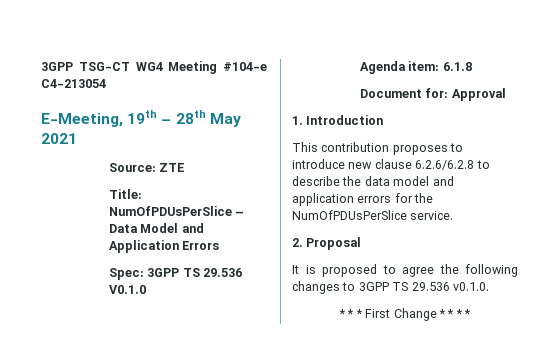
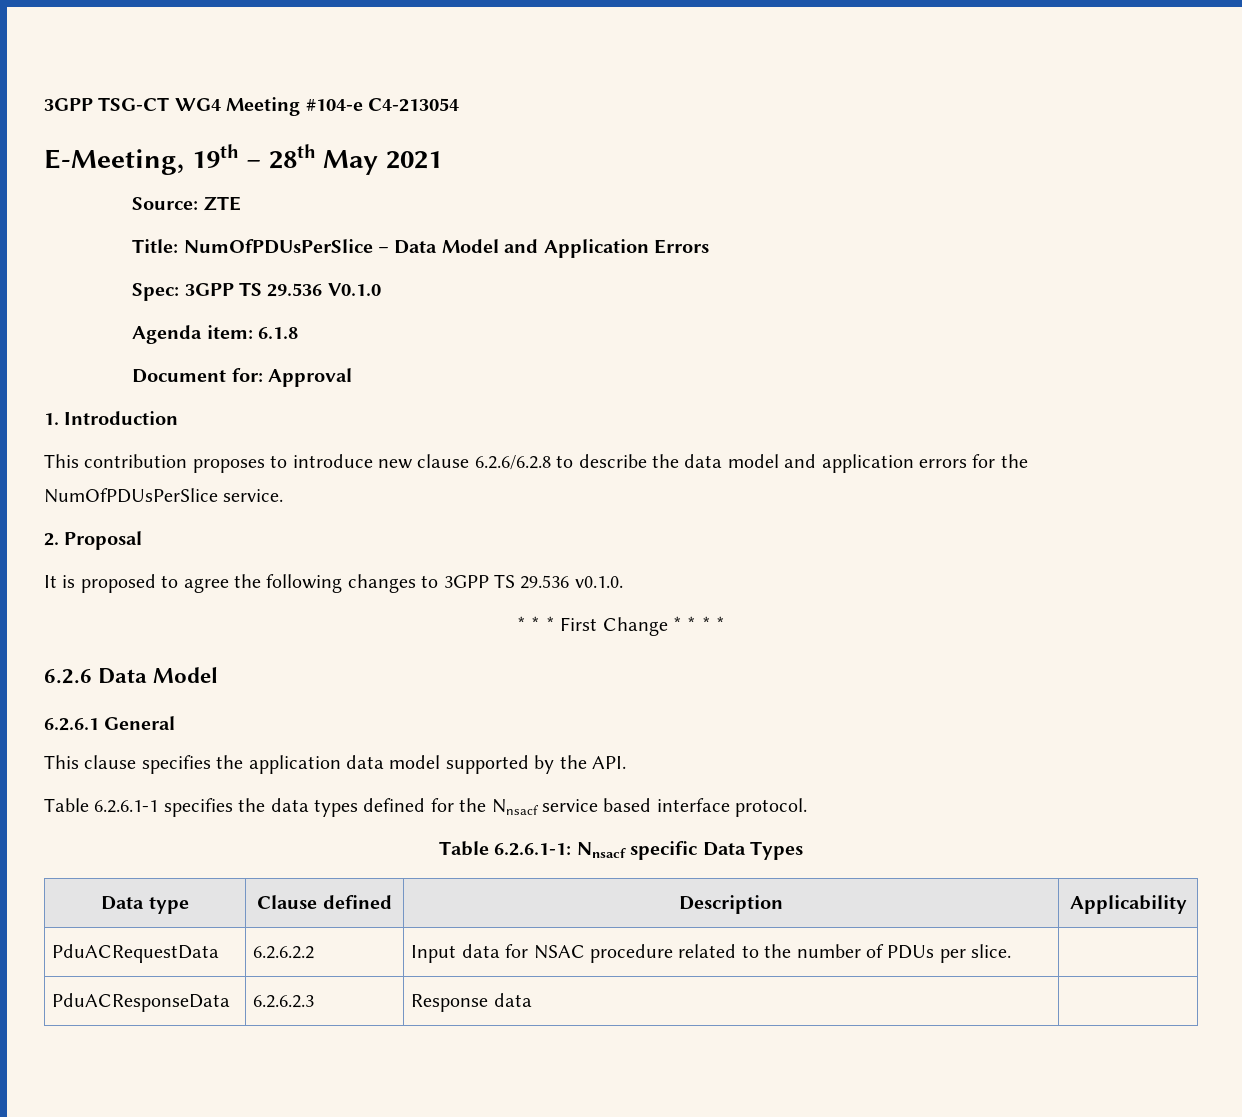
+ 6.2.6 Data Model
+ 6.2.6.1 General
+ This clause specifies the application data model supported by the API.
+ Table 6.2.6.1-1 specifies the data types defined for the Nnsacf service based interface protocol.
+ Table 6.2.6.1-1: Nnsacf specific Data Types
+ Data type | Clause defined | Description | Applicability
+ PduACRequestData | 6.2.6.2.2 | Input data for NSAC procedure related to the number of PDUs per slice. |
+ PduACResponseData | 6.2.6.2.3 | Response data |

